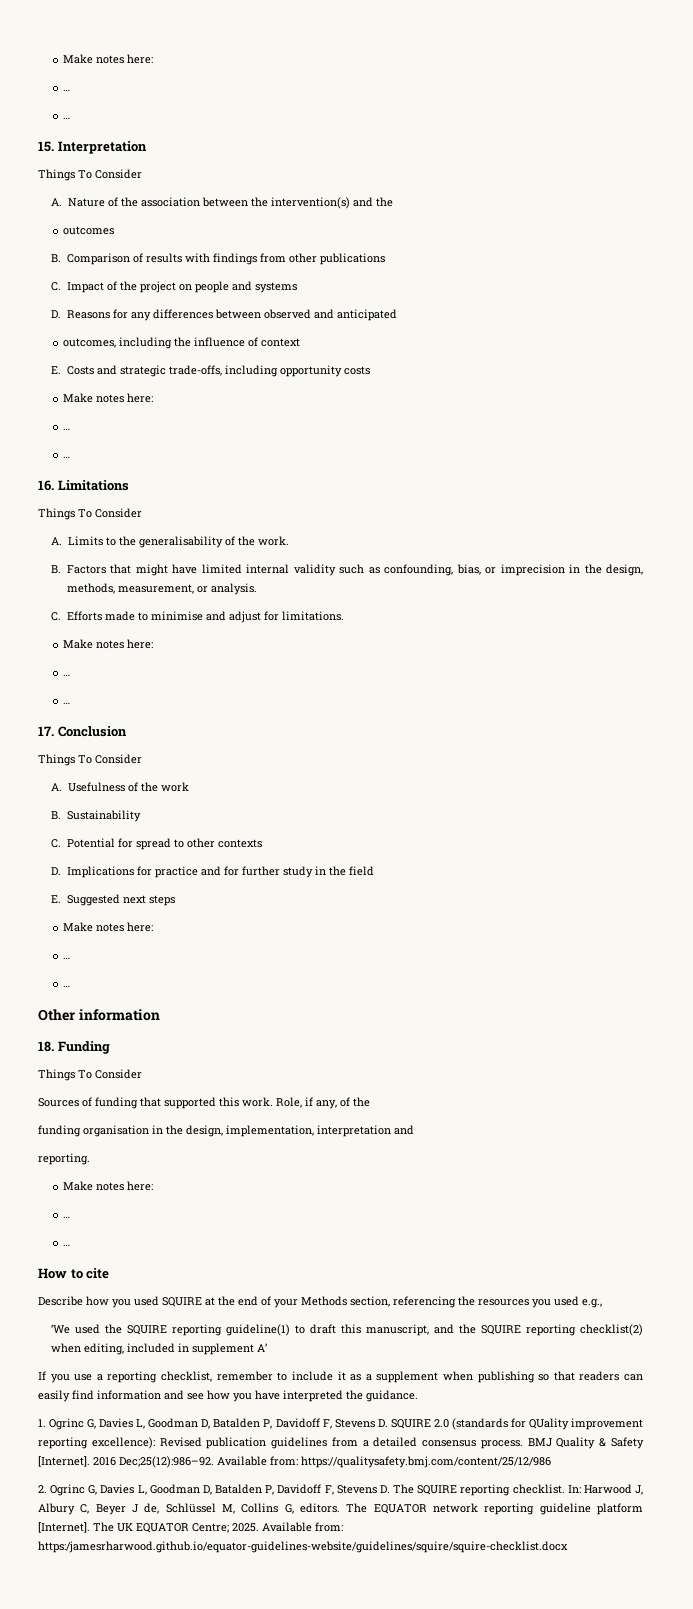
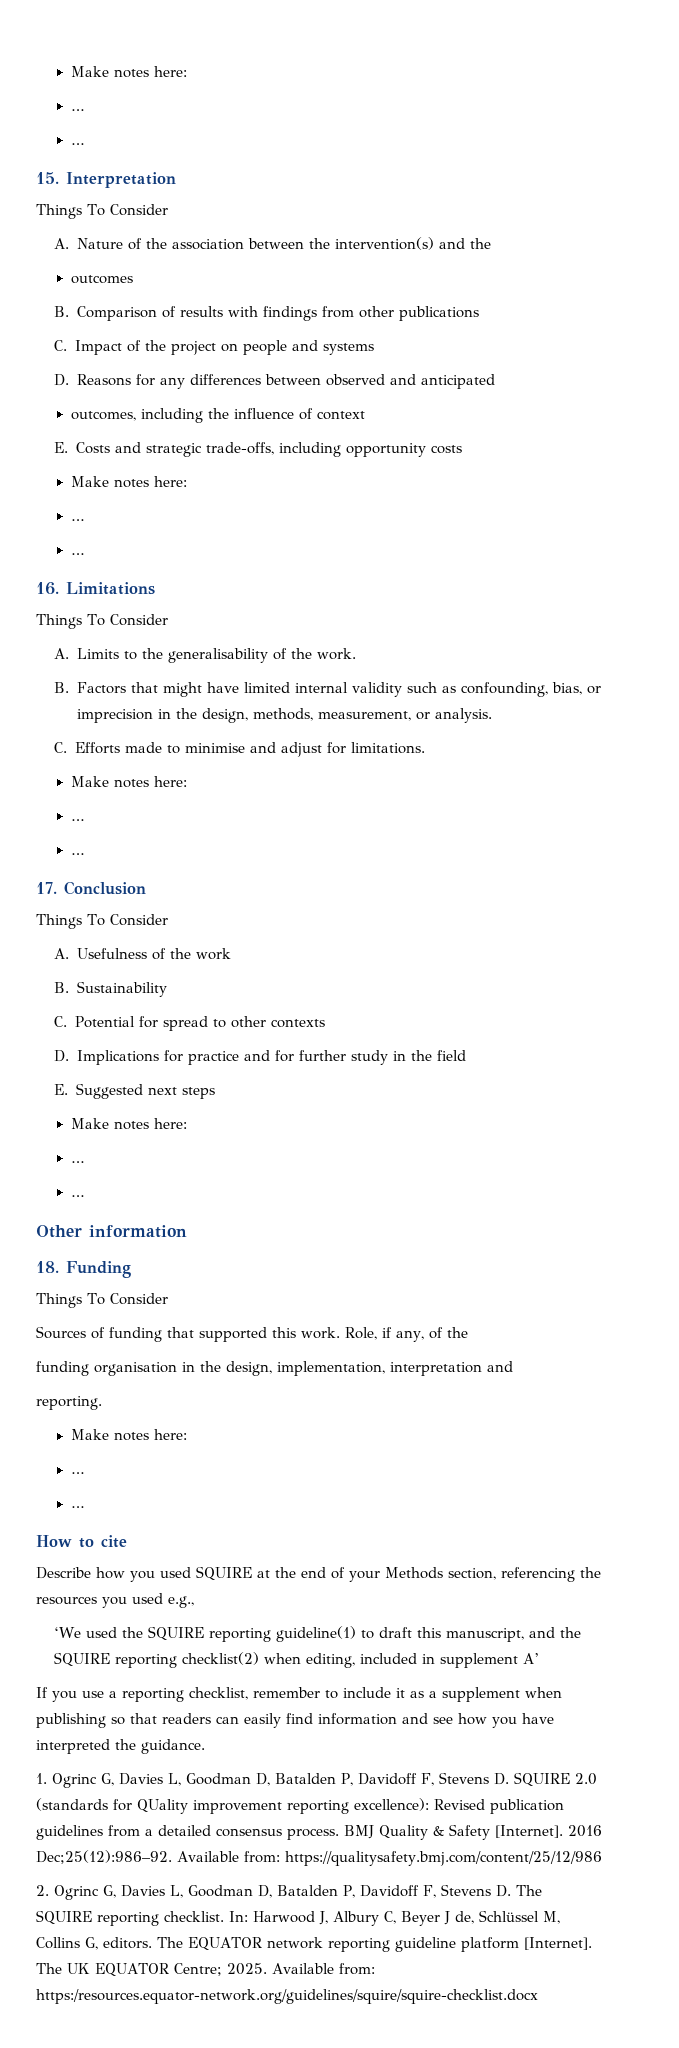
- Available from: https:/jamesrharwood.github.io/equator-guidelines-website/guidelines/squire/squire-checklist.docx
+ Available from: https:/resources.equator-network.org/guidelines/squire/squire-checklist.docx

